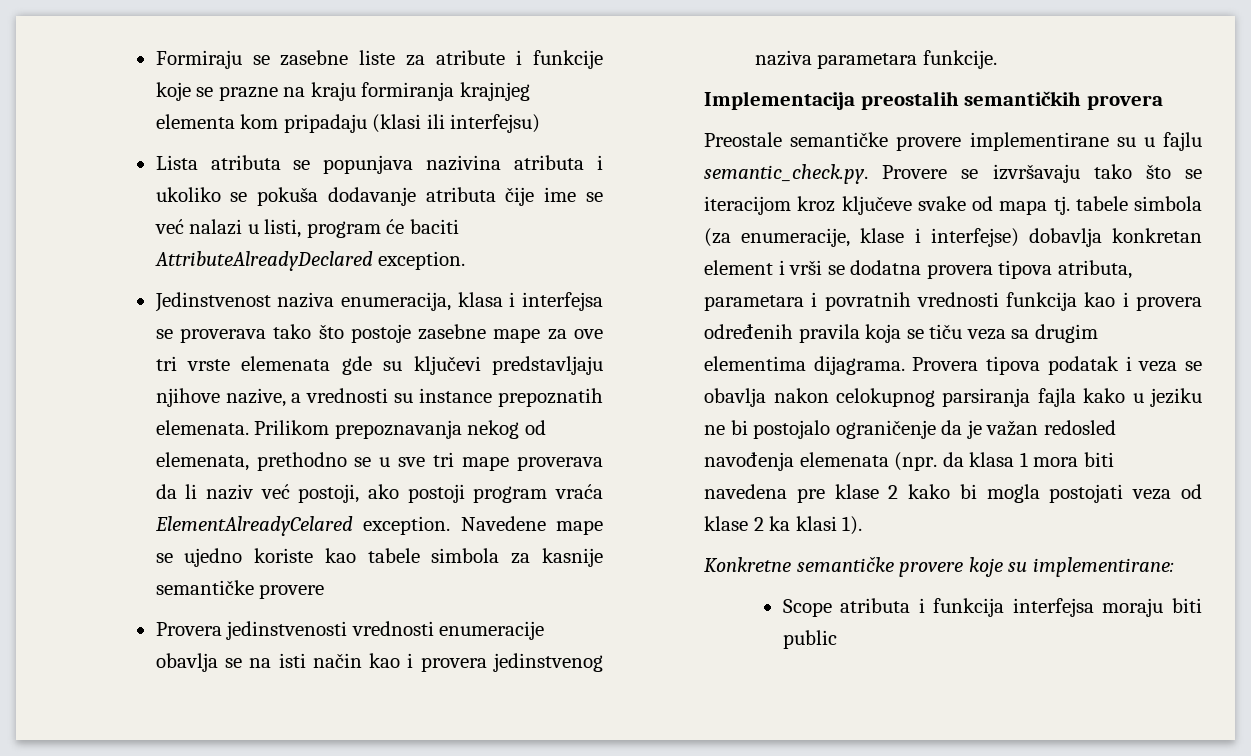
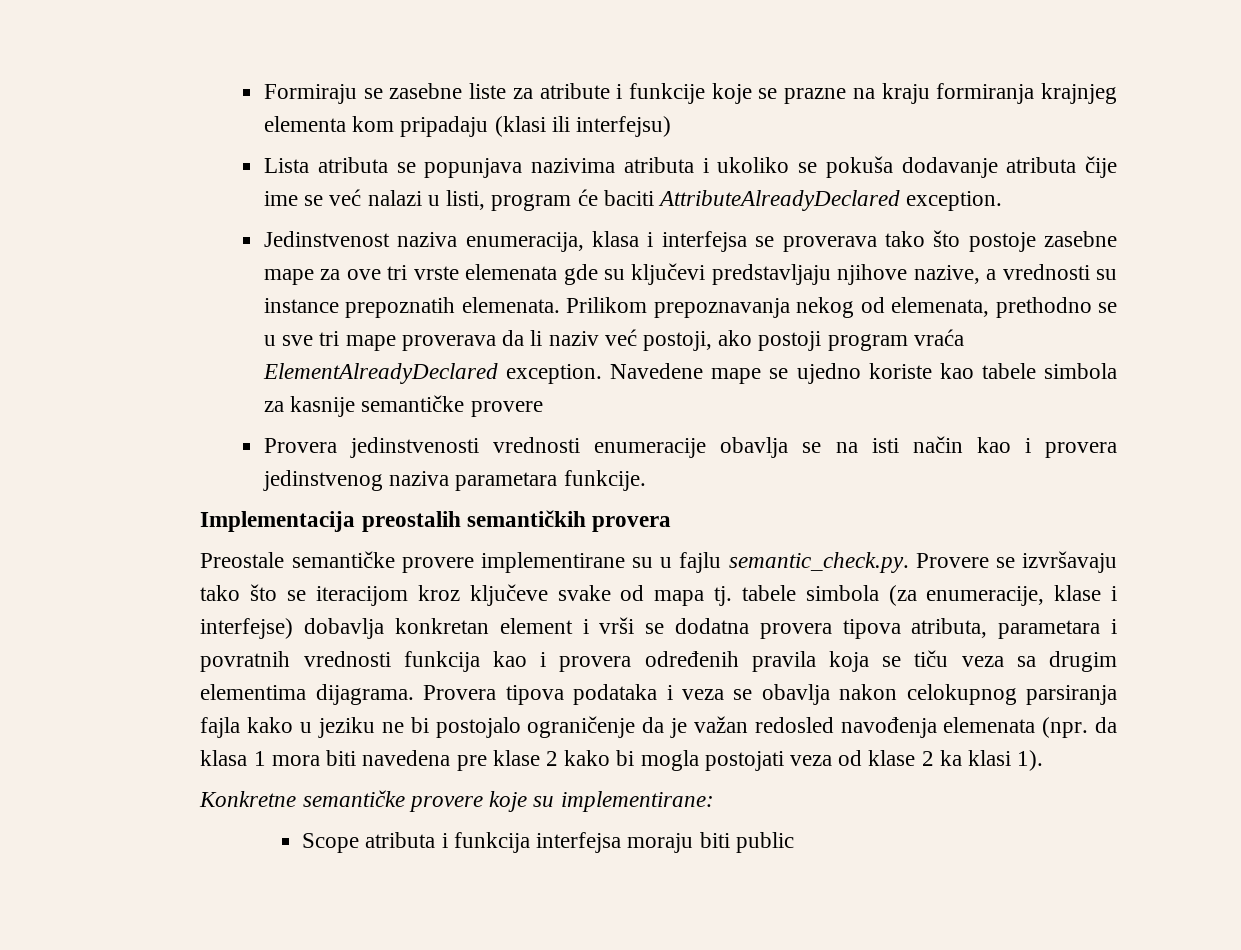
- Lista atributa se popunjava nazivina atributa i ukoliko se pokuša dodavanje atributa čije ime se već nalazi u listi, program će baciti AttributeAlreadyDeclared exception.
+ Lista atributa se popunjava nazivima atributa i ukoliko se pokuša dodavanje atributa čije ime se već nalazi u listi, program će baciti AttributeAlreadyDeclared exception.
- Prilikom prepoznavanja nekog od elemenata, prethodno se u sve tri mape proverava da li naziv već postoji, ako postoji program vraća ElementAlreadyCelared exception.
+ Prilikom prepoznavanja nekog od elemenata, prethodno se u sve tri mape proverava da li naziv već postoji, ako postoji program vraća ElementAlreadyDeclared exception.
- Provera tipova podatak i veza se obavlja nakon celokupnog parsiranja fajla kako u jeziku ne bi postojalo ograničenje da je važan redosled navođenja elemenata (npr. da klasa 1 mora biti navedena pre klase 2 kako bi mogla postojati veza od klase 2 ka klasi 1).
+ Provera tipova podataka i veza se obavlja nakon celokupnog parsiranja fajla kako u jeziku ne bi postojalo ograničenje da je važan redosled navođenja elemenata (npr. da klasa 1 mora biti navedena pre klase 2 kako bi mogla postojati veza od klase 2 ka klasi 1).

